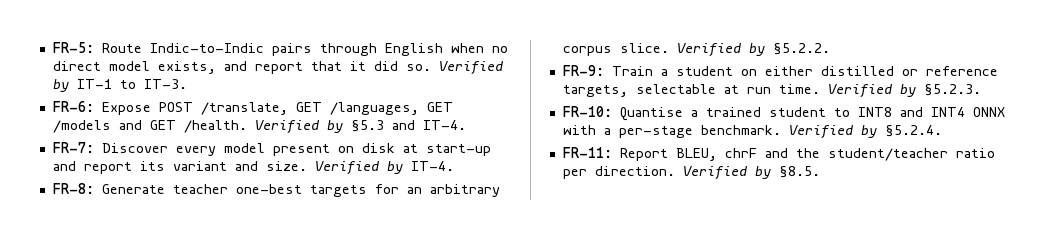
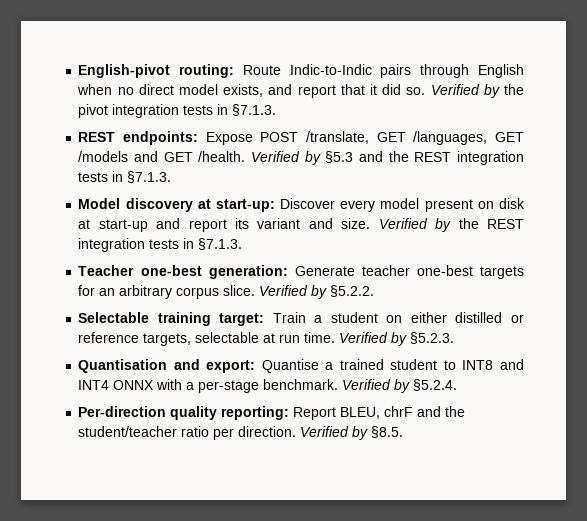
- FR-5: Route Indic-to-Indic pairs through English when no direct model exists, and report that it did so.
+ English-pivot routing: Route Indic-to-Indic pairs through English when no direct model exists, and report that it did so.
- Verified by IT-1 to IT-3.
- FR-6: Expose POST /translate, GET /languages, GET /models and GET /health.
+ Verified by the pivot integration tests in §7.1.3.
+ REST endpoints: Expose POST /translate, GET /languages, GET /models and GET /health.
- Verified by §5.3 and IT-4.
- FR-7: Discover every model present on disk at start-up and report its variant and size.
+ Verified by §5.3 and the REST integration tests in §7.1.3.
+ Model discovery at start-up: Discover every model present on disk at start-up and report its variant and size.
- Verified by IT-4.
- FR-8: Generate teacher one-best targets for an arbitrary corpus slice.
+ Verified by the REST integration tests in §7.1.3.
+ Teacher one-best generation: Generate teacher one-best targets for an arbitrary corpus slice.
- FR-9: Train a student on either distilled or reference targets, selectable at run time.
+ Selectable training target: Train a student on either distilled or reference targets, selectable at run time.
- FR-10: Quantise a trained student to INT8 and INT4 ONNX with a per-stage benchmark.
+ Quantisation and export: Quantise a trained student to INT8 and INT4 ONNX with a per-stage benchmark.
- FR-11: Report BLEU, chrF and the student/teacher ratio per direction.
+ Per-direction quality reporting: Report BLEU, chrF and the student/teacher ratio per direction.

